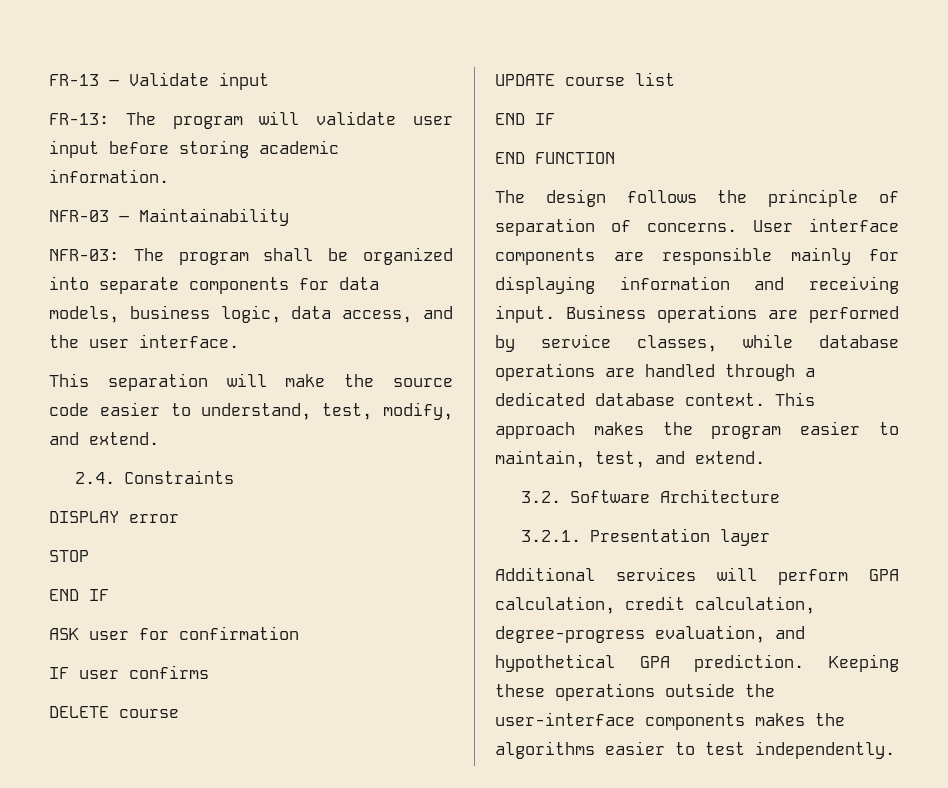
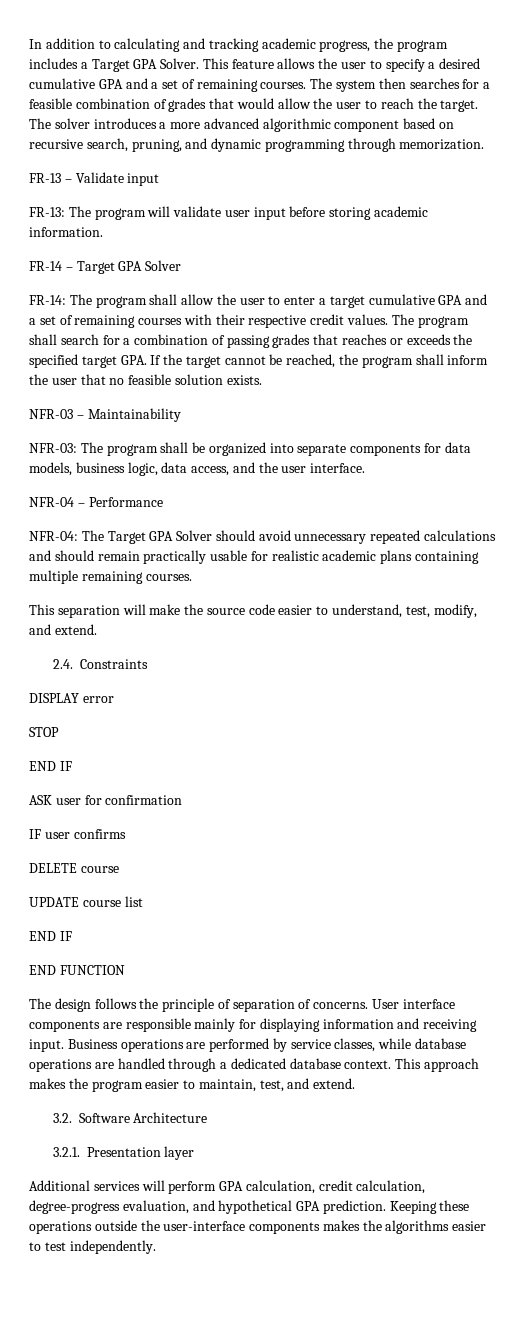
+ In addition to calculating and tracking academic progress, the program includes a Target GPA Solver. This feature allows the user to specify a desired cumulative GPA and a set of remaining courses. The system then searches for a feasible combination of grades that would allow the user to reach the target. The solver introduces a more advanced algorithmic component based on recursive search, pruning, and dynamic programming through memorization.
+ FR-14 – Target GPA Solver
+ FR-14: The program shall allow the user to enter a target cumulative GPA and a set of remaining courses with their respective credit values. The program shall search for a combination of passing grades that reaches or exceeds the specified target GPA. If the target cannot be reached, the program shall inform the user that no feasible solution exists.
+ NFR-04 – Performance
+ NFR-04: The Target GPA Solver should avoid unnecessary repeated calculations and should remain practically usable for realistic academic plans containing multiple remaining courses.

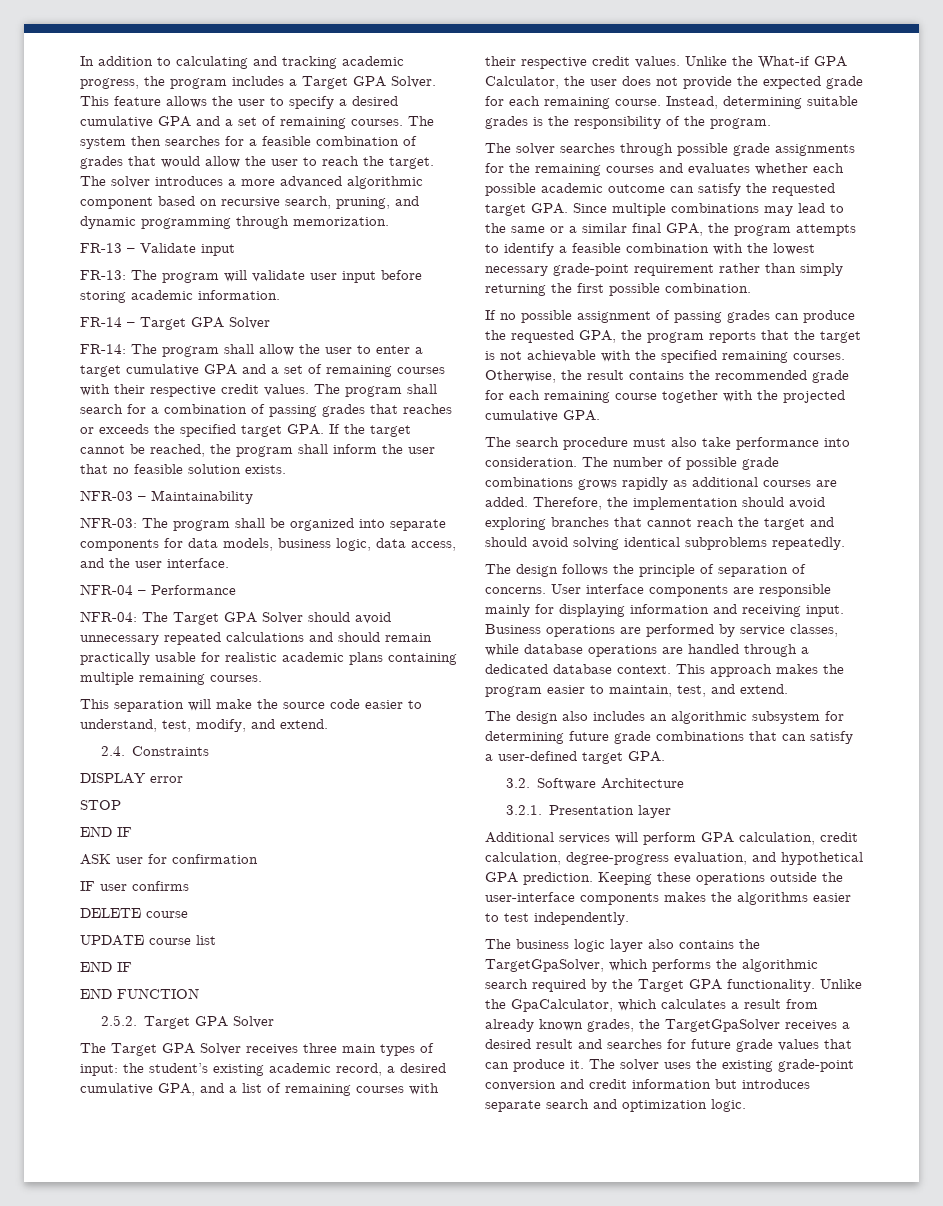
+ 2.5.2. Target GPA Solver
+ The Target GPA Solver receives three main types of input: the student’s existing academic record, a desired cumulative GPA, and a list of remaining courses with their respective credit values. Unlike the What-if GPA Calculator, the user does not provide the expected grade for each remaining course. Instead, determining suitable grades is the responsibility of the program.
+ The solver searches through possible grade assignments for the remaining courses and evaluates whether each possible academic outcome can satisfy the requested target GPA. Since multiple combinations may lead to the same or a similar final GPA, the program attempts to identify a feasible combination with the lowest necessary grade-point requirement rather than simply returning the first possible combination.
+ If no possible assignment of passing grades can produce the requested GPA, the program reports that the target is not achievable with the specified remaining courses. Otherwise, the result contains the recommended grade for each remaining course together with the projected cumulative GPA.
+ The search procedure must also take performance into consideration. The number of possible grade combinations grows rapidly as additional courses are added. Therefore, the implementation should avoid exploring branches that cannot reach the target and should avoid solving identical subproblems repeatedly.
+ The design also includes an algorithmic subsystem for determining future grade combinations that can satisfy a user-defined target GPA.
+ The business logic layer also contains the TargetGpaSolver, which performs the algorithmic search required by the Target GPA functionality. Unlike the GpaCalculator, which calculates a result from already known grades, the TargetGpaSolver receives a desired result and searches for future grade values that can produce it. The solver uses the existing grade-point conversion and credit information but introduces separate search and optimization logic.

